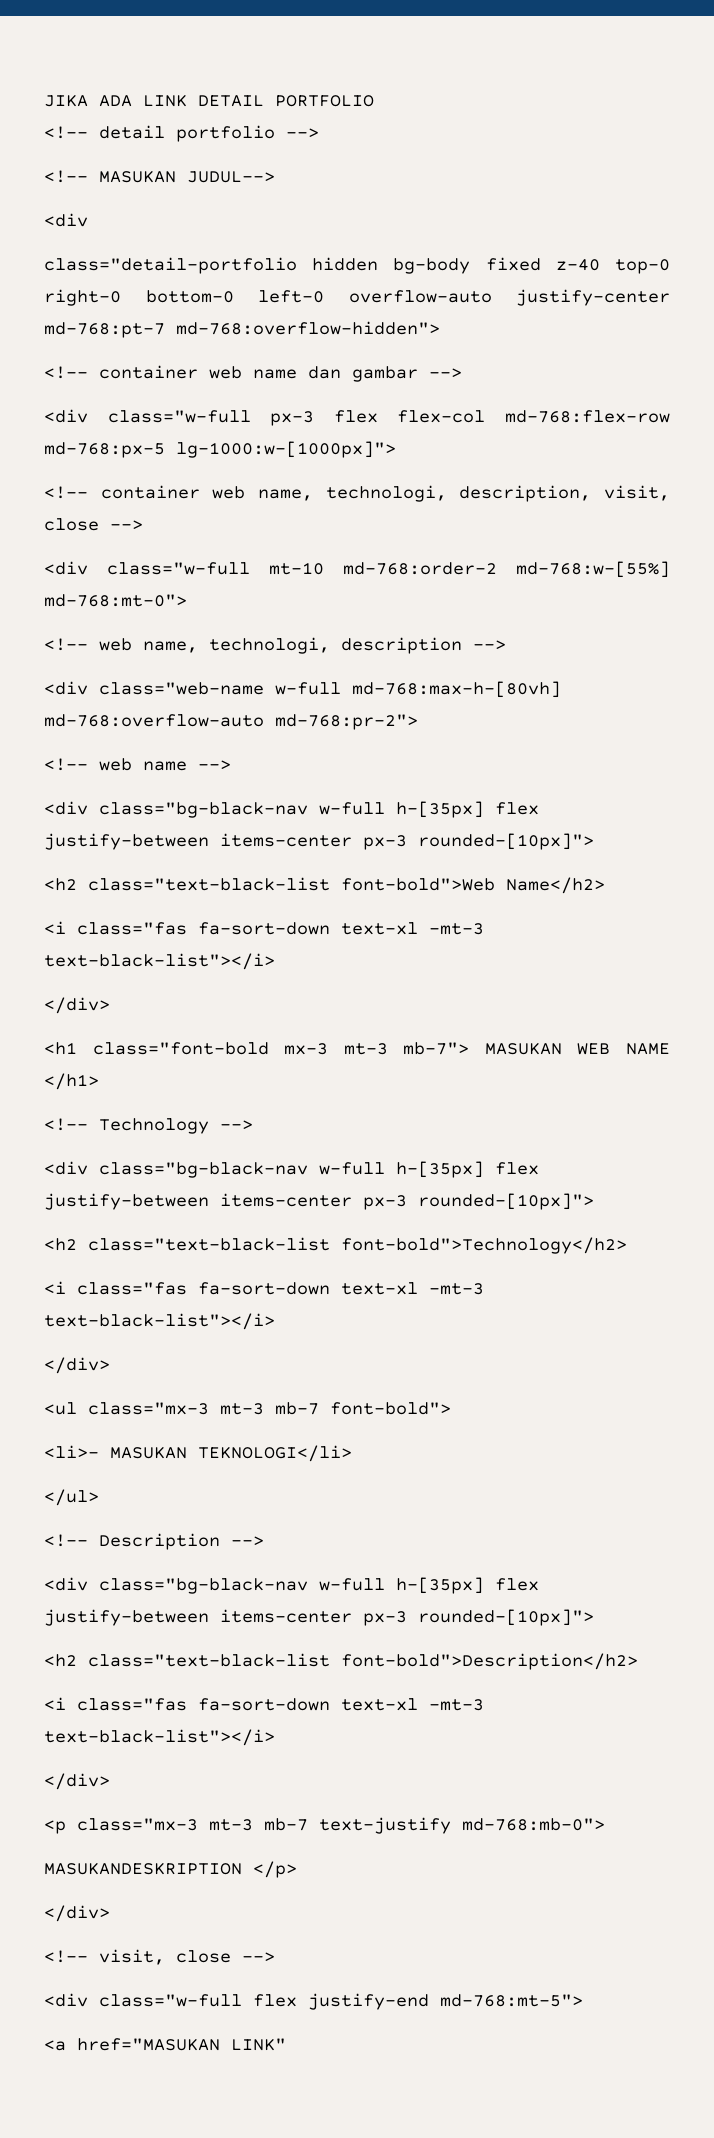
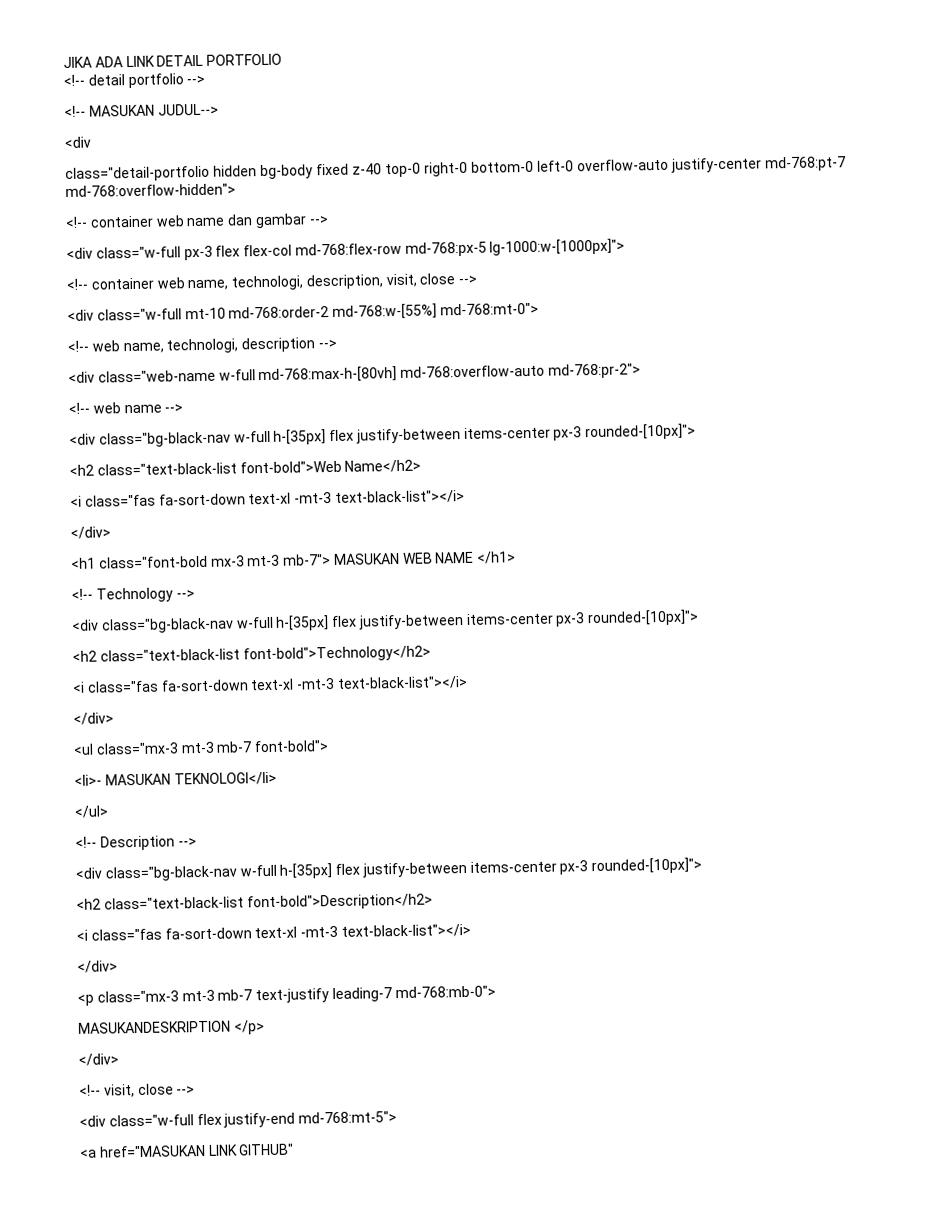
- <p class="mx-3 mt-3 mb-7 text-justify md-768:mb-0">
+ <p class="mx-3 mt-3 mb-7 text-justify leading-7 md-768:mb-0">
- <a href="MASUKAN LINK"
+ <a href="MASUKAN LINK GITHUB"

